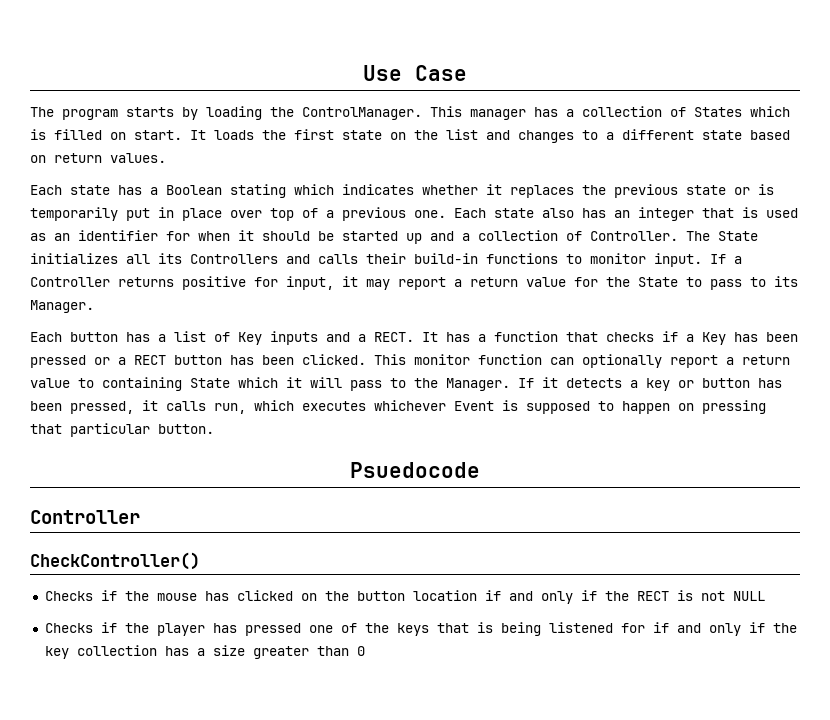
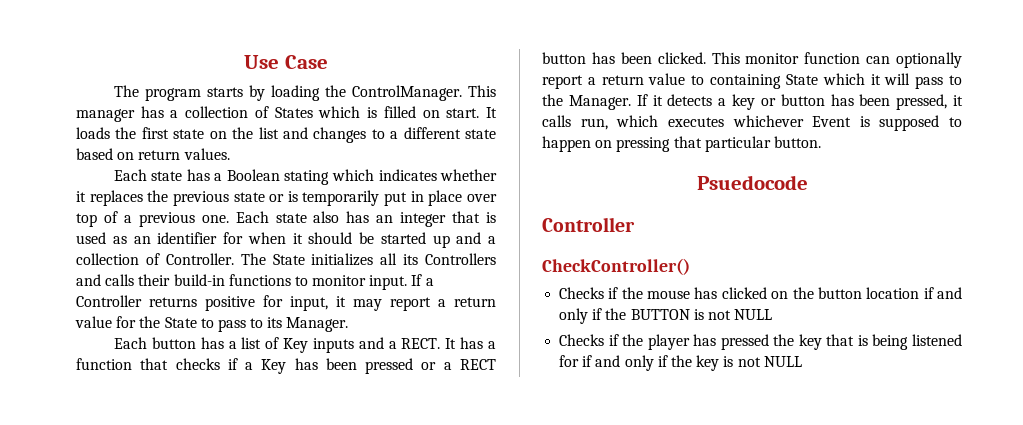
- Checks if the mouse has clicked on the button location if and only if the RECT is not NULL
+ Checks if the mouse has clicked on the button location if and only if the BUTTON is not NULL
- Checks if the player has pressed one of the keys that is being listened for if and only if the key collection has a size greater than 0
+ Checks if the player has pressed the key that is being listened for if and only if the key is not NULL

